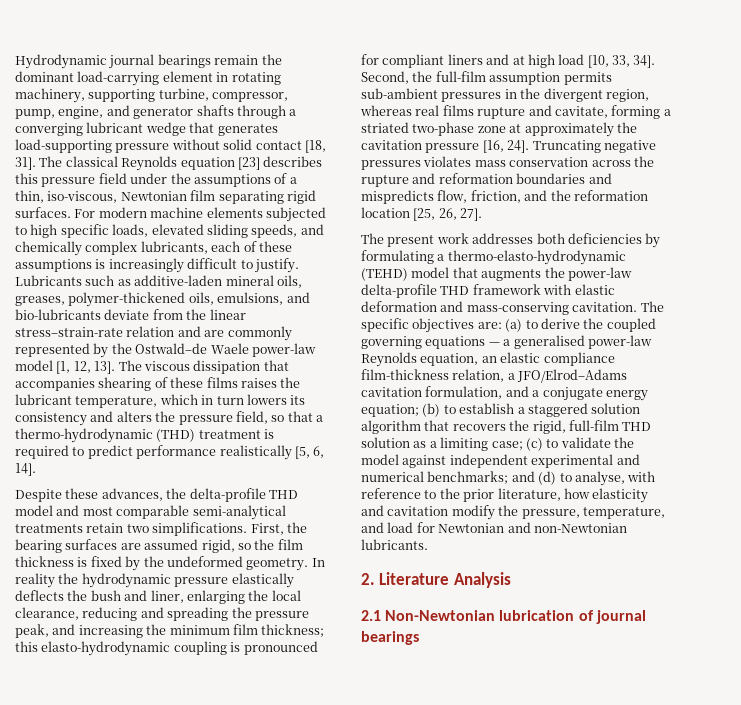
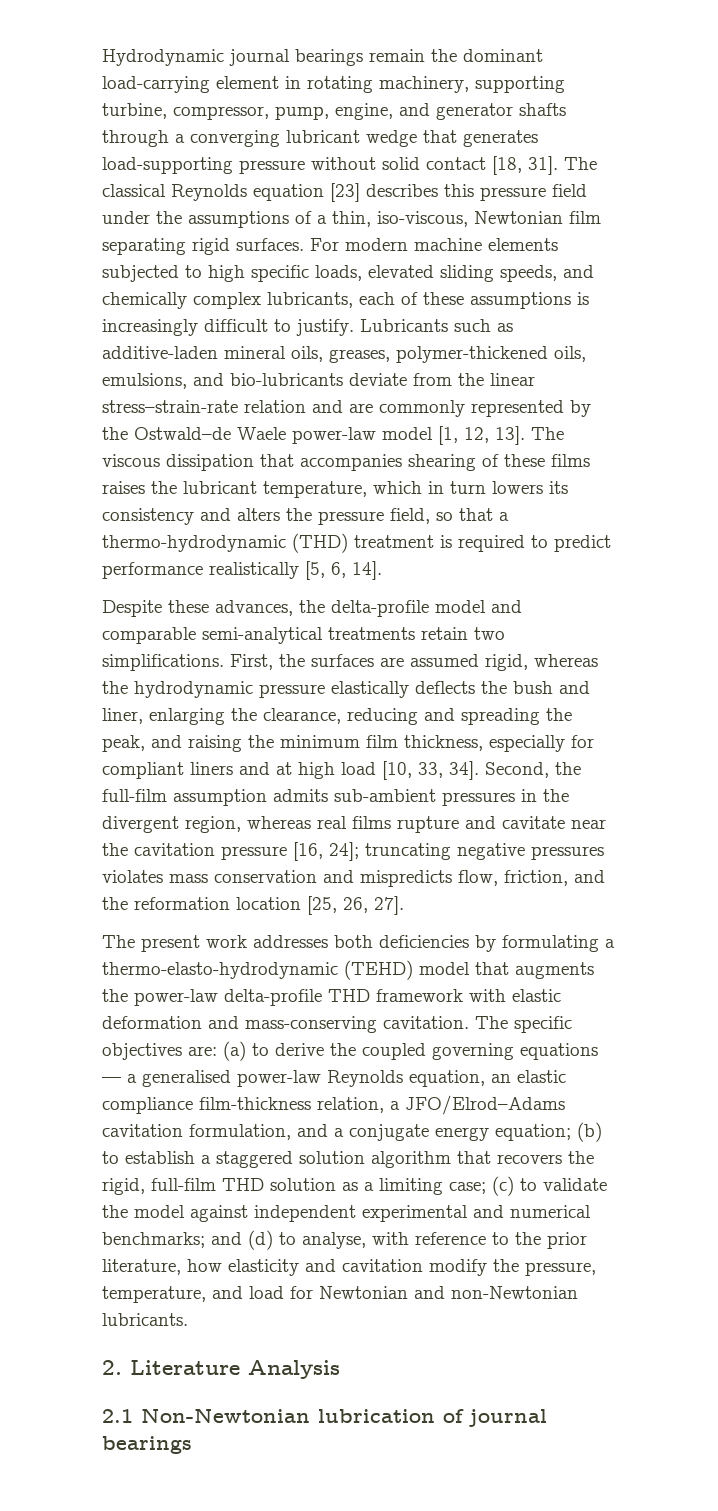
- Despite these advances, the delta-profile THD model and most comparable semi-analytical treatments retain two simplifications.
+ Despite these advances, the delta-profile model and comparable semi-analytical treatments retain two simplifications.
- First, the bearing surfaces are assumed rigid, so the film thickness is fixed by the undeformed geometry. In reality the hydrodynamic pressure elastically deflects the bush and liner, enlarging the local clearance, reducing and spreading the pressure peak, and increasing the minimum film thickness; this elasto-hydrodynamic coupling is pronounced for compliant liners and at high load [10, 33, 34].
+ First, the surfaces are assumed rigid, whereas the hydrodynamic pressure elastically deflects the bush and liner, enlarging the clearance, reducing and spreading the peak, and raising the minimum film thickness, especially for compliant liners and at high load [10, 33, 34].
- Second, the full-film assumption permits sub-ambient pressures in the divergent region, whereas real films rupture and cavitate, forming a striated two-phase zone at approximately the cavitation pressure [16, 24]. Truncating negative pressures violates mass conservation across the rupture and reformation boundaries and mispredicts flow, friction, and the reformation location [25, 26, 27].
+ Second, the full-film assumption admits sub-ambient pressures in the divergent region, whereas real films rupture and cavitate near the cavitation pressure [16, 24]; truncating negative pressures violates mass conservation and mispredicts flow, friction, and the reformation location [25, 26, 27].

